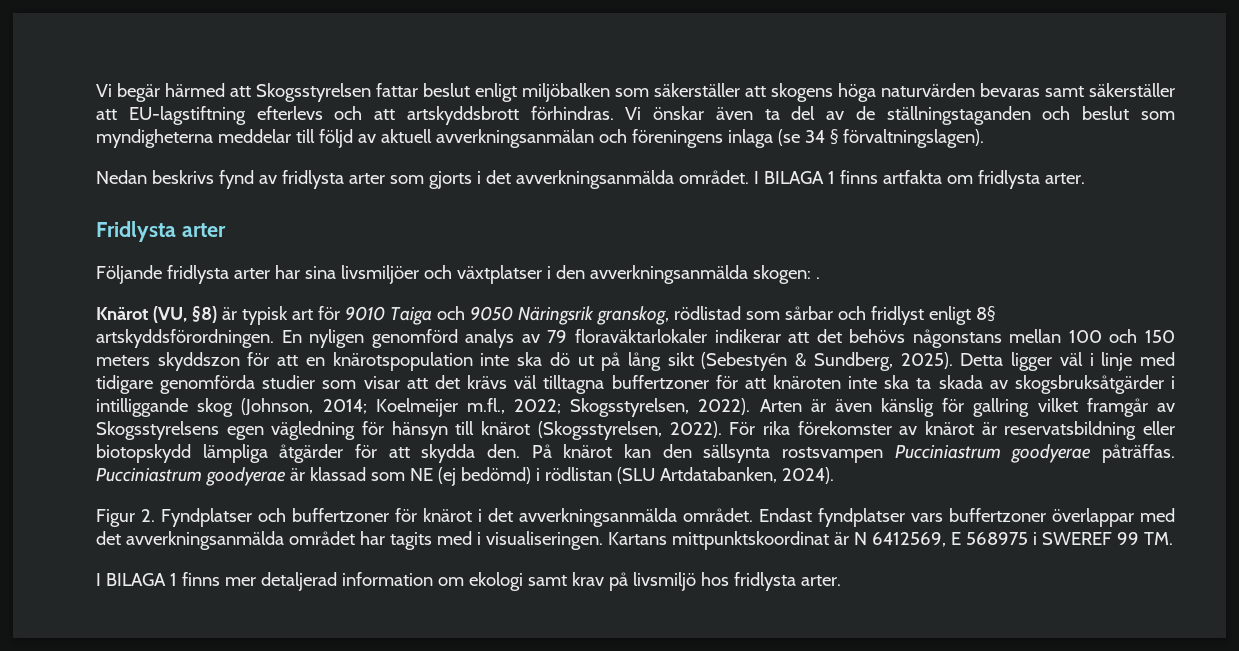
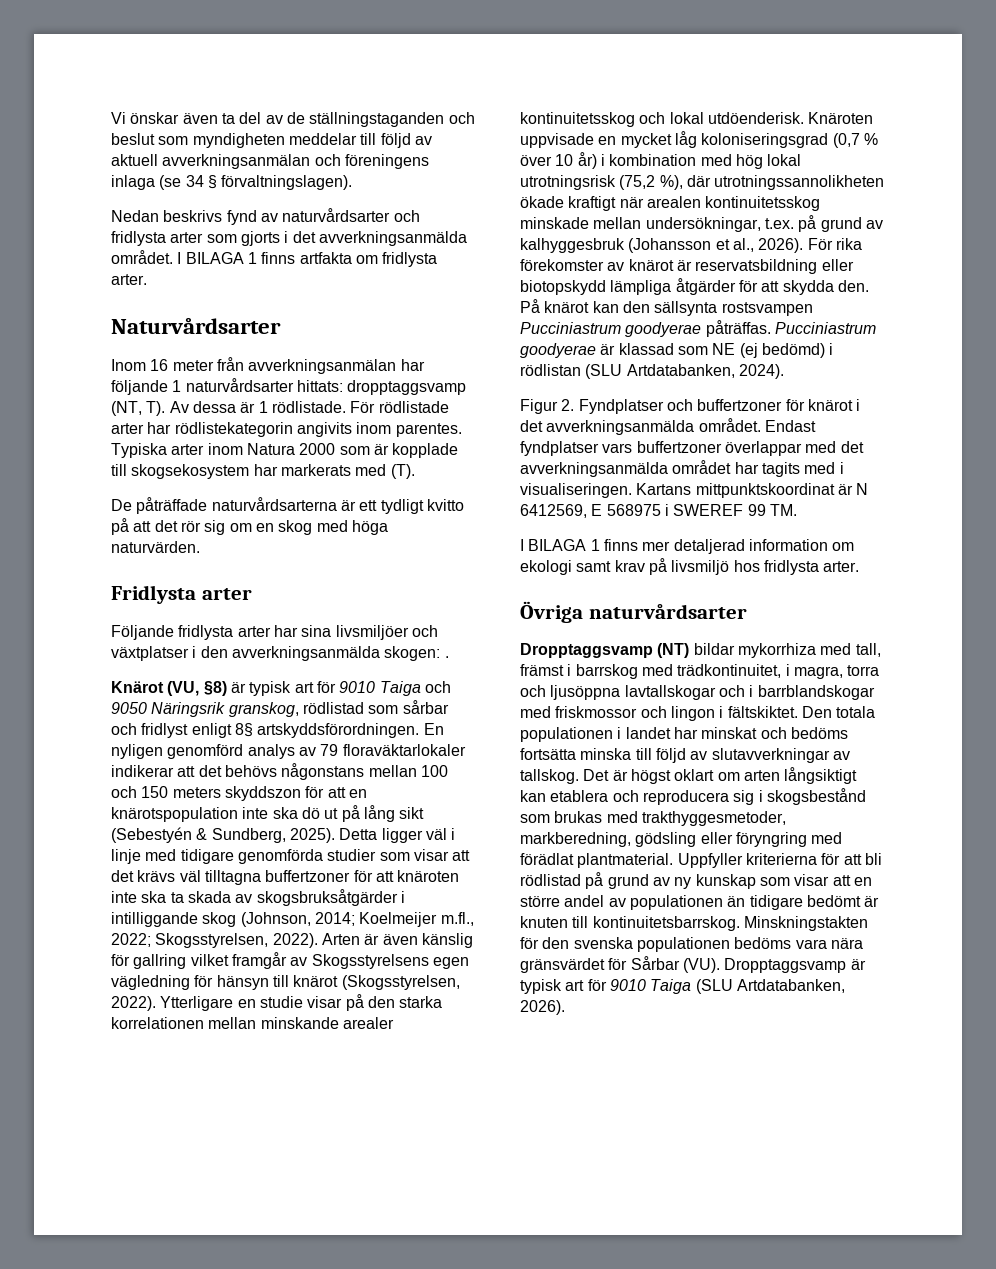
- Vi begär härmed att Skogsstyrelsen fattar beslut enligt miljöbalken som säkerställer att skogens höga naturvärden bevaras samt säkerställer att EU-lagstiftning efterlevs och att artskyddsbrott förhindras. Vi önskar även ta del av de ställningstaganden och beslut som myndigheterna meddelar till följd av aktuell avverkningsanmälan och föreningens inlaga (se 34 § förvaltningslagen).
+ Vi önskar även ta del av de ställningstaganden och beslut som myndigheten meddelar till följd av aktuell avverkningsanmälan och föreningens inlaga (se 34 § förvaltningslagen).
- Nedan beskrivs fynd av fridlysta arter som gjorts i det avverkningsanmälda området.
+ Nedan beskrivs fynd av naturvårdsarter och fridlysta arter som gjorts i det avverkningsanmälda området.
+ Naturvårdsarter
+ Inom 16 meter från avverkningsanmälan har följande 1 naturvårdsarter hittats: dropptaggsvamp (NT, T). Av dessa är 1 rödlistade. För rödlistade arter har rödlistekategorin angivits inom parentes. Typiska arter inom Natura 2000 som är kopplade till skogsekosystem har markerats med (T).
+ De påträffade naturvårdsarterna är ett tydligt kvitto på att det rör sig om en skog med höga naturvärden.
+ Ytterligare en studie visar på den starka korrelationen mellan minskande arealer kontinuitetsskog och lokal utdöenderisk. Knäroten uppvisade en mycket låg koloniseringsgrad (0,7 % över 10 år) i kombination med hög lokal utrotningsrisk (75,2 %), där utrotningssannolikheten ökade kraftigt när arealen kontinuitetsskog minskade mellan undersökningar, t.ex. på grund av kalhyggesbruk (Johansson et al., 2026).
+ Övriga naturvårdsarter
+ Dropptaggsvamp (NT) bildar mykorrhiza med tall, främst i barrskog med trädkontinuitet, i magra, torra och ljusöppna lavtallskogar och i barrblandskogar med friskmossor och lingon i fältskiktet. Den totala populationen i landet har minskat och bedöms fortsätta minska till följd av slutavverkningar av tallskog. Det är högst oklart om arten långsiktigt kan etablera och reproducera sig i skogsbestånd som brukas med trakthyggesmetoder, markberedning, gödsling eller föryngring med förädlat plantmaterial. Uppfyller kriterierna för att bli rödlistad på grund av ny kunskap som visar att en större andel av populationen än tidigare bedömt är knuten till kontinuitetsbarrskog. Minskningstakten för den svenska populationen bedöms vara nära gränsvärdet för Sårbar (VU). Dropptaggsvamp är typisk art för 9010 Taiga (SLU Artdatabanken, 2026).

